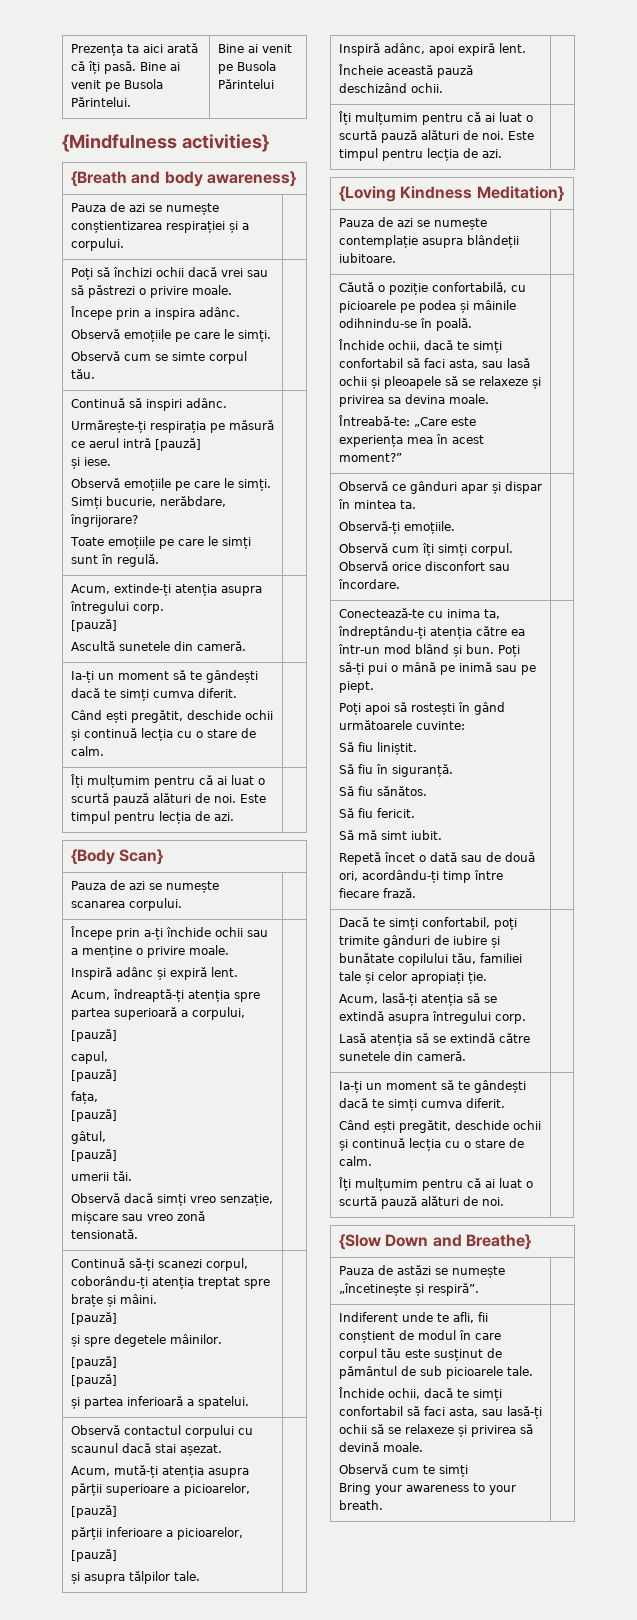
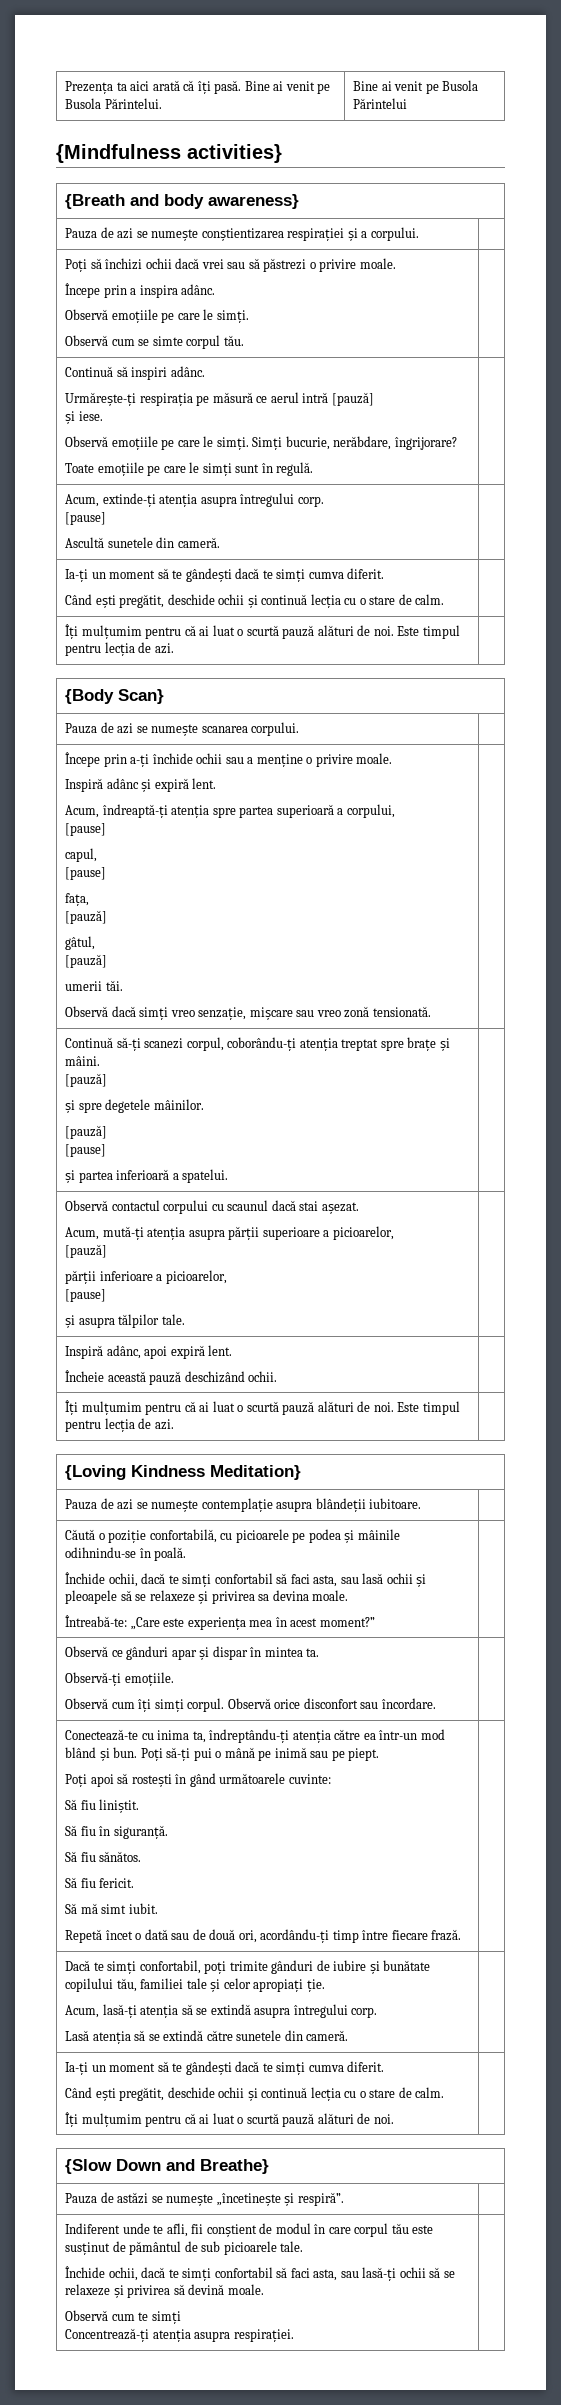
  Acum, extinde-ți atenția asupra întregului corp.
- [pauză]
+ [pause]
  Acum, îndreaptă-ți atenția spre partea superioară a corpului,
- [pauză]
+ [pause]
  capul,
- [pauză]
+ [pause]
  Continuă să-ți scanezi corpul, coborându-ți atenția treptat spre brațe și mâini.
  [pauză]
  și spre degetele mâinilor.
  [pauză]
- [pauză]
+ [pause]
  Observă contactul corpului cu scaunul dacă stai așezat.
  Acum, mută-ți atenția asupra părții superioare a picioarelor,
  [pauză]
  părții inferioare a picioarelor,
- [pauză]
+ [pause]
- Bring your awareness to your breath.
+ Concentrează-ți atenția asupra respirației.

